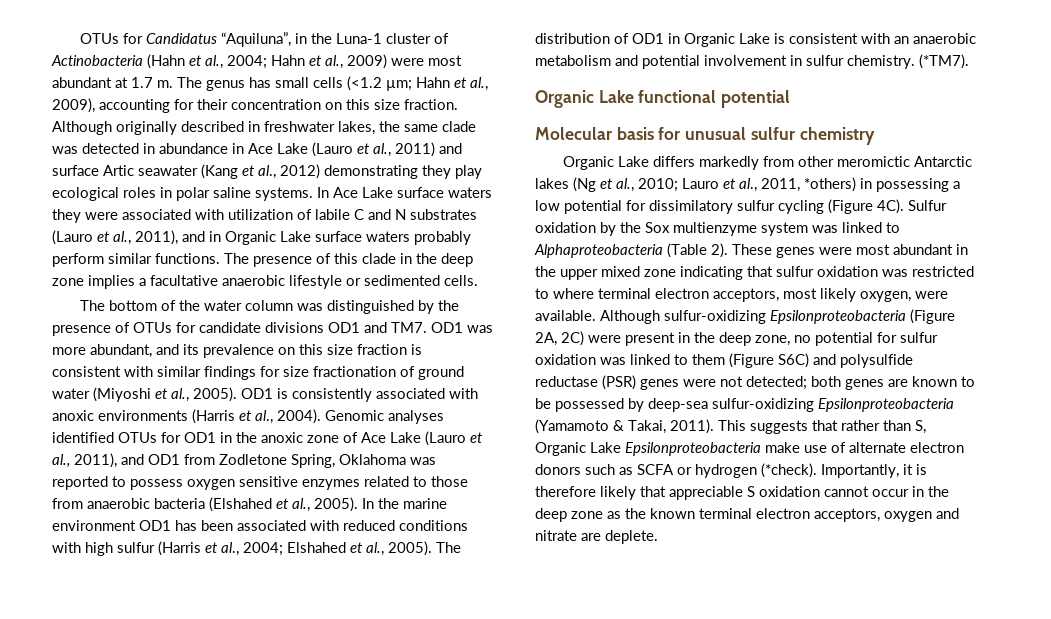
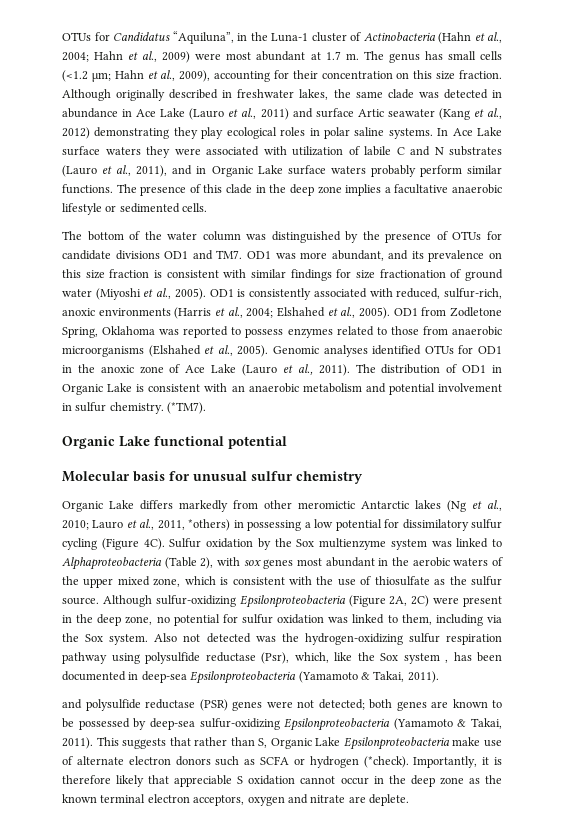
- OD1 is consistently associated with anoxic environments (Harris et al., 2004).
+ OD1 is consistently associated with reduced, sulfur-rich, anoxic environments (Harris et al., 2004; Elshahed et al., 2005). OD1 from Zodletone Spring, Oklahoma was reported to possess enzymes related to those from anaerobic microorganisms (Elshahed et al., 2005).
- Genomic analyses identified OTUs for OD1 in the anoxic zone of Ace Lake (Lauro et al., 2011), and OD1 from Zodletone Spring, Oklahoma was reported to possess oxygen sensitive enzymes related to those from anaerobic bacteria (Elshahed et al., 2005). In the marine environment OD1 has been associated with reduced conditions with high sulfur (Harris et al., 2004; Elshahed et al., 2005).
+ Genomic analyses identified OTUs for OD1 in the anoxic zone of Ace Lake (Lauro et al., 2011).
- Sulfur oxidation by the Sox multienzyme system was linked to Alphaproteobacteria (Table 2). These genes were most abundant in the upper mixed zone indicating that sulfur oxidation was restricted to where terminal electron acceptors, most likely oxygen, were available.
+ Sulfur oxidation by the Sox multienzyme system was linked to Alphaproteobacteria (Table 2), with sox genes most abundant in the aerobic waters of the upper mixed zone, which is consistent with the use of thiosulfate as the sulfur source.
- Although sulfur-oxidizing Epsilonproteobacteria (Figure 2A, 2C) were present in the deep zone, no potential for sulfur oxidation was linked to them (Figure S6C) and polysulfide reductase (PSR) genes were not detected; both genes are known to be possessed by deep-sea sulfur-oxidizing Epsilonproteobacteria (Yamamoto & Takai, 2011).
+ Although sulfur-oxidizing Epsilonproteobacteria (Figure 2A, 2C) were present in the deep zone, no potential for sulfur oxidation was linked to them, including via the Sox system. Also not detected was the hydrogen-oxidizing sulfur respiration pathway using polysulfide reductase (Psr), which, like the Sox system , has been documented in deep-sea Epsilonproteobacteria (Yamamoto & Takai, 2011).
+ and polysulfide reductase (PSR) genes were not detected; both genes are known to be possessed by deep-sea sulfur-oxidizing Epsilonproteobacteria (Yamamoto & Takai, 2011).

